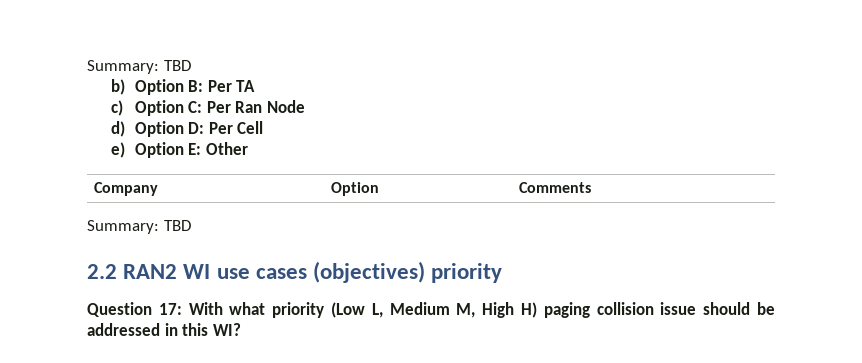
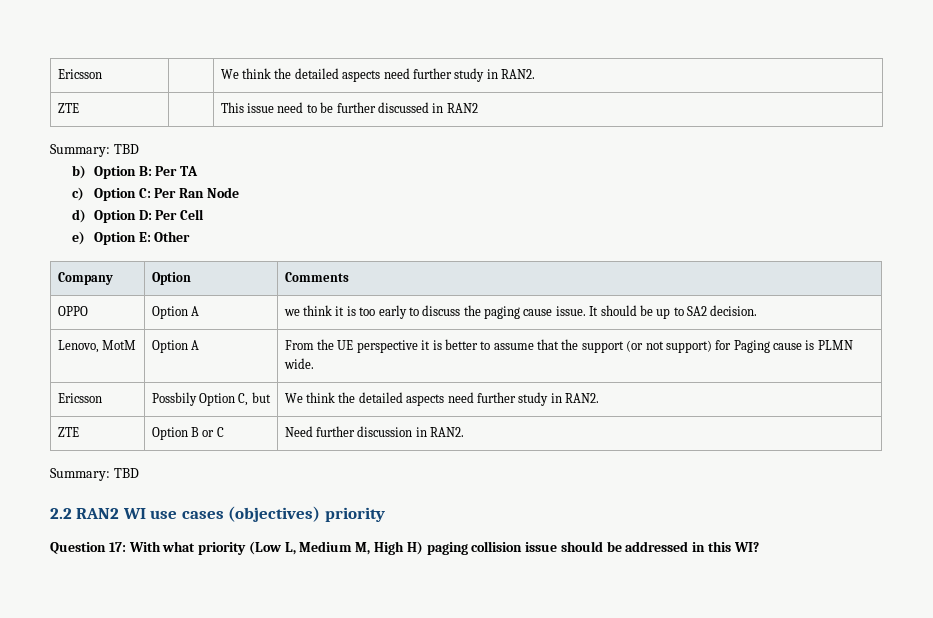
+ Ericsson | | We think the detailed aspects need further study in RAN2.
+ ZTE | | This issue need to be further discussed in RAN2
+ OPPO | Option A | we think it is too early to discuss the paging cause issue. It should be up to SA2 decision.
+ Lenovo, MotM | Option A | From the UE perspective it is better to assume that the support (or not support) for Paging cause is PLMN wide.
+ Ericsson | Possbily Option C, but | We think the detailed aspects need further study in RAN2.
+ ZTE | Option B or C | Need further discussion in RAN2.

